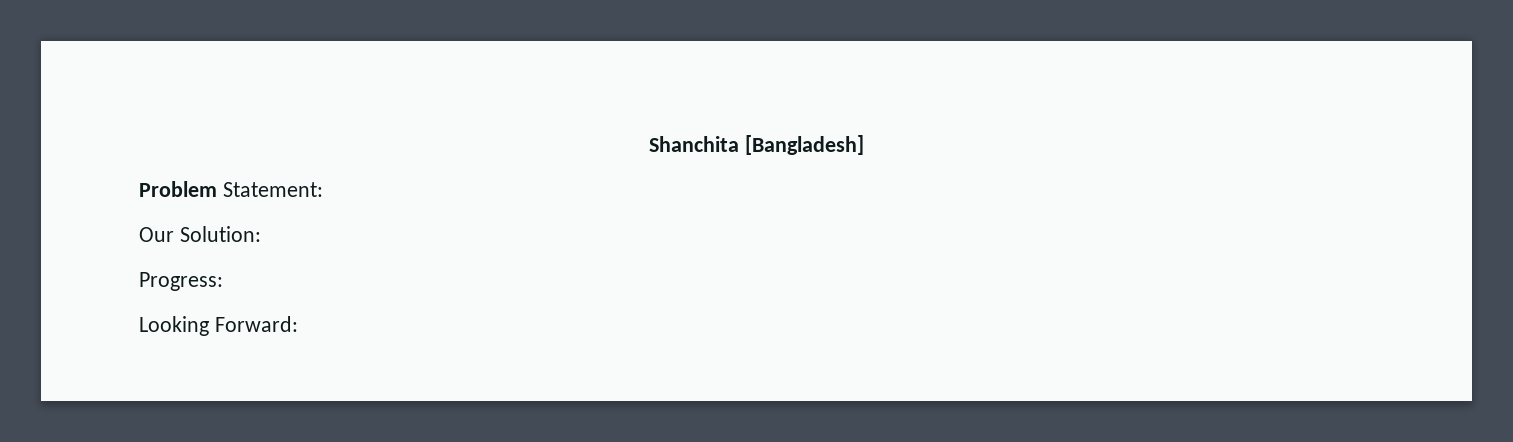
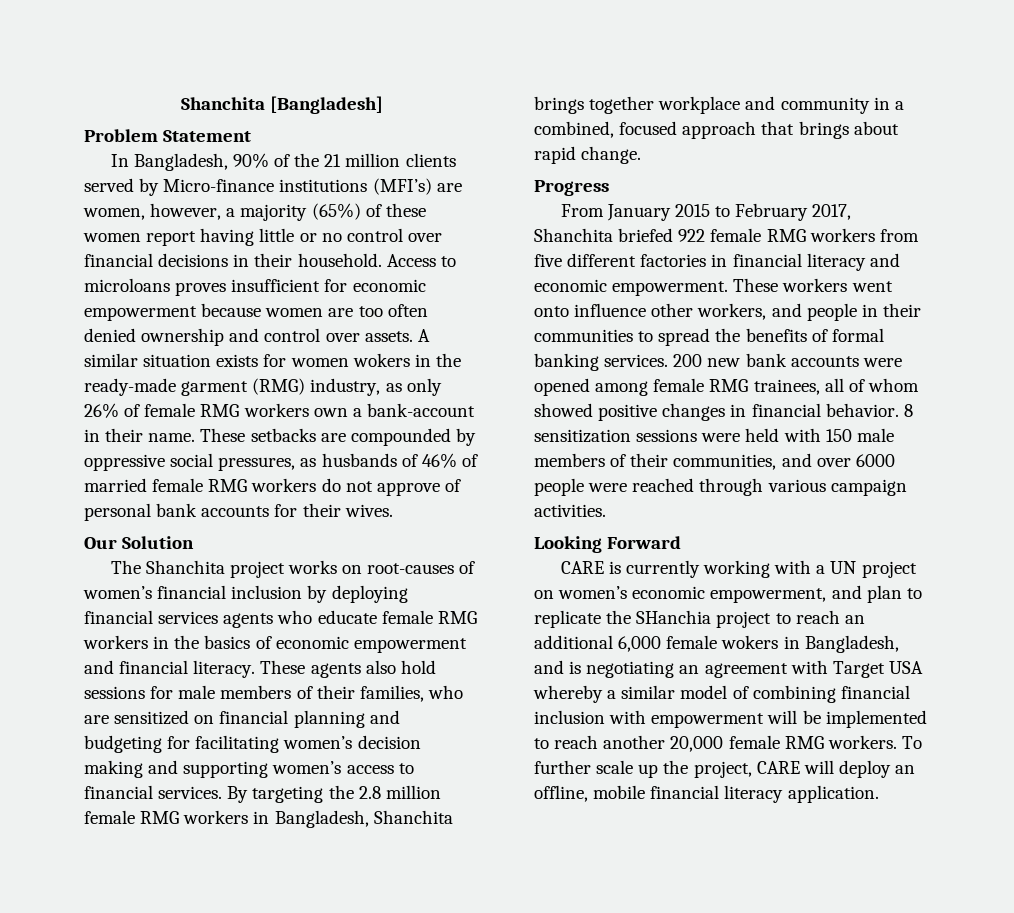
- Problem Statement:
- Our Solution:
- Progress:
- Looking Forward:
+ Problem Statement
+ In Bangladesh, 90% of the 21 million clients served by Micro-finance institutions (MFI’s) are women, however, a majority (65%) of these women report having little or no control over financial decisions in their household. Access to microloans proves insufficient for economic empowerment because women are too often denied ownership and control over assets. A similar situation exists for women wokers in the ready-made garment (RMG) industry, as only 26% of female RMG workers own a bank-account in their name. These setbacks are compounded by oppressive social pressures, as husbands of 46% of married female RMG workers do not approve of personal bank accounts for their wives.
+ Our Solution
+ The Shanchita project works on root-causes of women’s financial inclusion by deploying financial services agents who educate female RMG workers in the basics of economic empowerment and financial literacy. These agents also hold sessions for male members of their families, who are sensitized on financial planning and budgeting for facilitating women’s decision making and supporting women’s access to financial services. By targeting the 2.8 million female RMG workers in Bangladesh, Shanchita brings together workplace and community in a combined, focused approach that brings about rapid change.
+ Progress
+ From January 2015 to February 2017, Shanchita briefed 922 female RMG workers from five different factories in financial literacy and economic empowerment. These workers went onto influence other workers, and people in their communities to spread the benefits of formal banking services. 200 new bank accounts were opened among female RMG trainees, all of whom showed positive changes in financial behavior. 8 sensitization sessions were held with 150 male members of their communities, and over 6000 people were reached through various campaign activities.
+ Looking Forward
+ CARE is currently working with a UN project on women’s economic empowerment, and plan to replicate the SHanchia project to reach an additional 6,000 female wokers in Bangladesh, and is negotiating an agreement with Target USA whereby a similar model of combining financial inclusion with empowerment will be implemented to reach another 20,000 female RMG workers. To further scale up the project, CARE will deploy an offline, mobile financial literacy application.

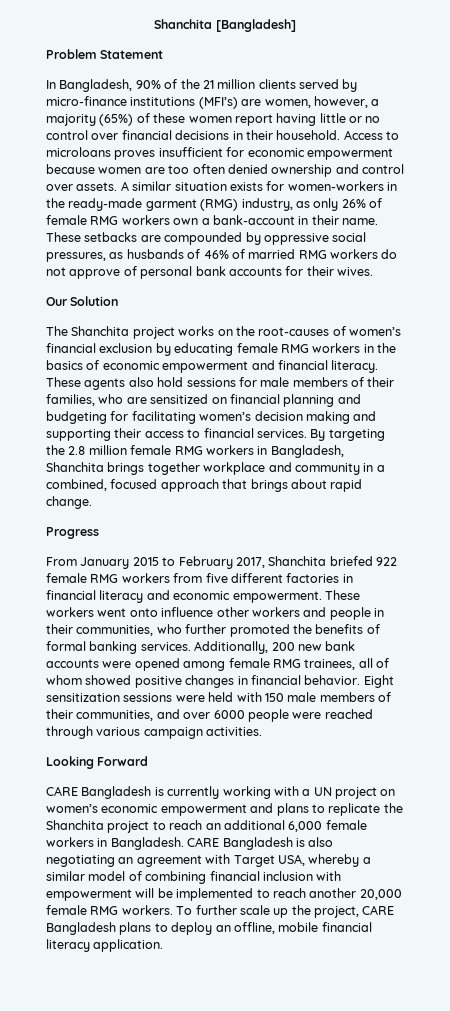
- In Bangladesh, 90% of the 21 million clients served by Micro-finance institutions (MFI’s) are women, however, a majority (65%) of these women report having little or no control over financial decisions in their household.
+ In Bangladesh, 90% of the 21 million clients served by micro-finance institutions (MFI’s) are women, however, a majority (65%) of these women report having little or no control over financial decisions in their household.
- A similar situation exists for women wokers in the ready-made garment (RMG) industry, as only 26% of female RMG workers own a bank-account in their name.
+ A similar situation exists for women-workers in the ready-made garment (RMG) industry, as only 26% of female RMG workers own a bank-account in their name.
- These setbacks are compounded by oppressive social pressures, as husbands of 46% of married female RMG workers do not approve of personal bank accounts for their wives.
+ These setbacks are compounded by oppressive social pressures, as husbands of 46% of married RMG workers do not approve of personal bank accounts for their wives.
- The Shanchita project works on root-causes of women’s financial inclusion by deploying financial services agents who educate female RMG workers in the basics of economic empowerment and financial literacy.
+ The Shanchita project works on the root-causes of women’s financial exclusion by educating female RMG workers in the basics of economic empowerment and financial literacy.
- These agents also hold sessions for male members of their families, who are sensitized on financial planning and budgeting for facilitating women’s decision making and supporting women’s access to financial services.
+ These agents also hold sessions for male members of their families, who are sensitized on financial planning and budgeting for facilitating women’s decision making and supporting their access to financial services.
- These workers went onto influence other workers, and people in their communities to spread the benefits of formal banking services.
+ These workers went onto influence other workers and people in their communities, who further promoted the benefits of formal banking services.
- 200 new bank accounts were opened among female RMG trainees, all of whom showed positive changes in financial behavior.
+ Additionally, 200 new bank accounts were opened among female RMG trainees, all of whom showed positive changes in financial behavior.
- 8 sensitization sessions were held with 150 male members of their communities, and over 6000 people were reached through various campaign activities.
+ Eight sensitization sessions were held with 150 male members of their communities, and over 6000 people were reached through various campaign activities.
- CARE is currently working with a UN project on women’s economic empowerment, and plan to replicate the SHanchia project to reach an additional 6,000 female wokers in Bangladesh, and is negotiating an agreement with Target USA whereby a similar model of combining financial inclusion with empowerment will be implemented to reach another 20,000 female RMG workers.
+ CARE Bangladesh is currently working with a UN project on women’s economic empowerment and plans to replicate the Shanchita project to reach an additional 6,000 female workers in Bangladesh. CARE Bangladesh is also negotiating an agreement with Target USA, whereby a similar model of combining financial inclusion with empowerment will be implemented to reach another 20,000 female RMG workers.
- To further scale up the project, CARE will deploy an offline, mobile financial literacy application.
+ To further scale up the project, CARE Bangladesh plans to deploy an offline, mobile financial literacy application.

